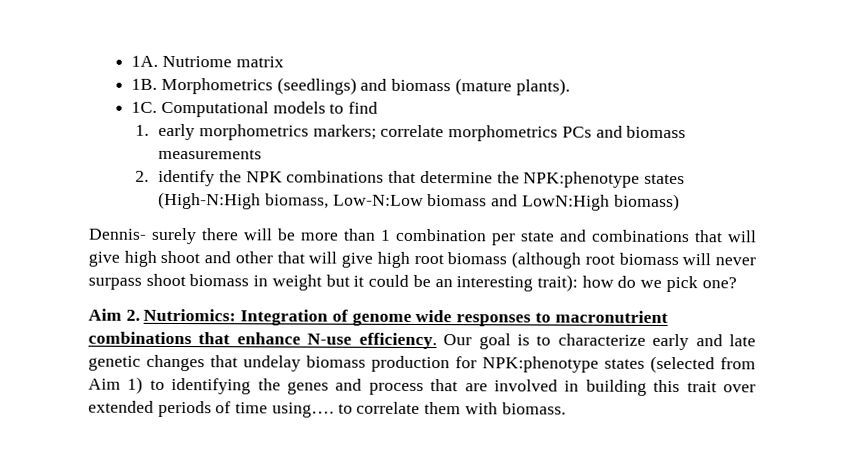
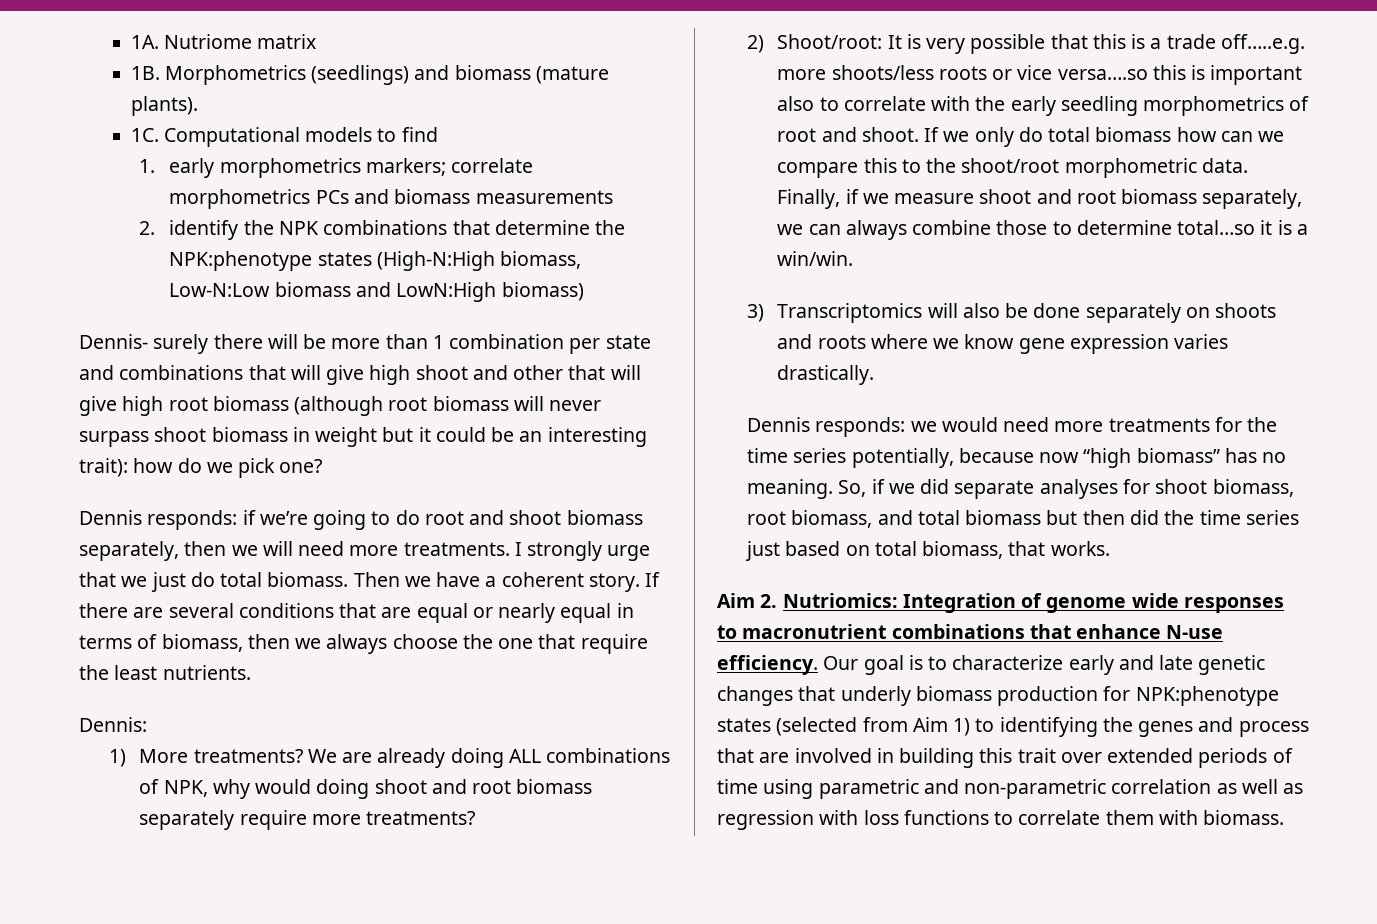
+ Dennis responds: if we’re going to do root and shoot biomass separately, then we will need more treatments. I strongly urge that we just do total biomass. Then we have a coherent story. If there are several conditions that are equal or nearly equal in terms of biomass, then we always choose the one that require the least nutrients.
+ Dennis:
+ 1) More treatments? We are already doing ALL combinations of NPK, why would doing shoot and root biomass separately require more treatments?
+ 2) Shoot/root: It is very possible that this is a trade off…..e.g. more shoots/less roots or vice versa….so this is important also to correlate with the early seedling morphometrics of root and shoot. If we only do total biomass how can we compare this to the shoot/root morphometric data. Finally, if we measure shoot and root biomass separately, we can always combine those to determine total…so it is a win/win.
+ 3) Transcriptomics will also be done separately on shoots and roots where we know gene expression varies drastically.
+ Dennis responds: we would need more treatments for the time series potentially, because now “high biomass” has no meaning. So, if we did separate analyses for shoot biomass, root biomass, and total biomass but then did the time series just based on total biomass, that works.
- Our goal is to characterize early and late genetic changes that undelay biomass production for NPK:phenotype states (selected from Aim 1) to identifying the genes and process that are involved in building this trait over extended periods of time using…. to correlate them with biomass.
+ Our goal is to characterize early and late genetic changes that underly biomass production for NPK:phenotype states (selected from Aim 1) to identifying the genes and process that are involved in building this trait over extended periods of time using parametric and non-parametric correlation as well as regression with loss functions to correlate them with biomass.

